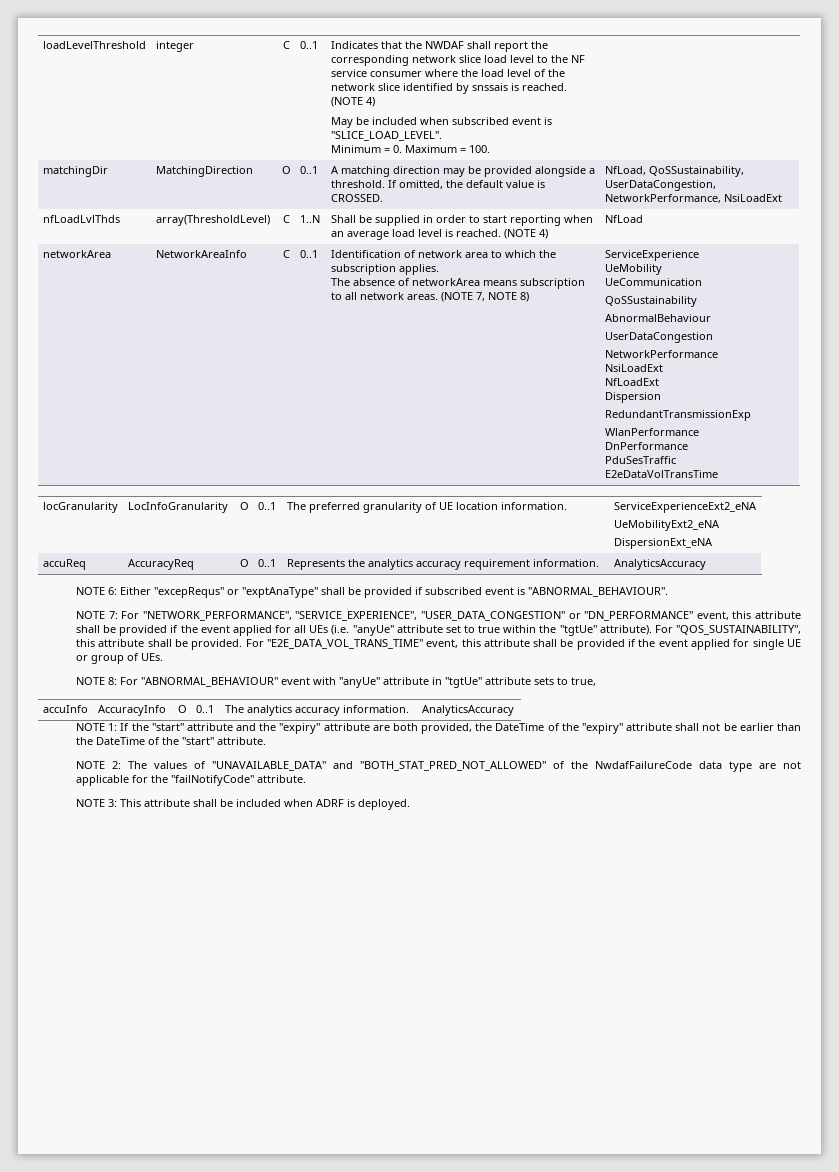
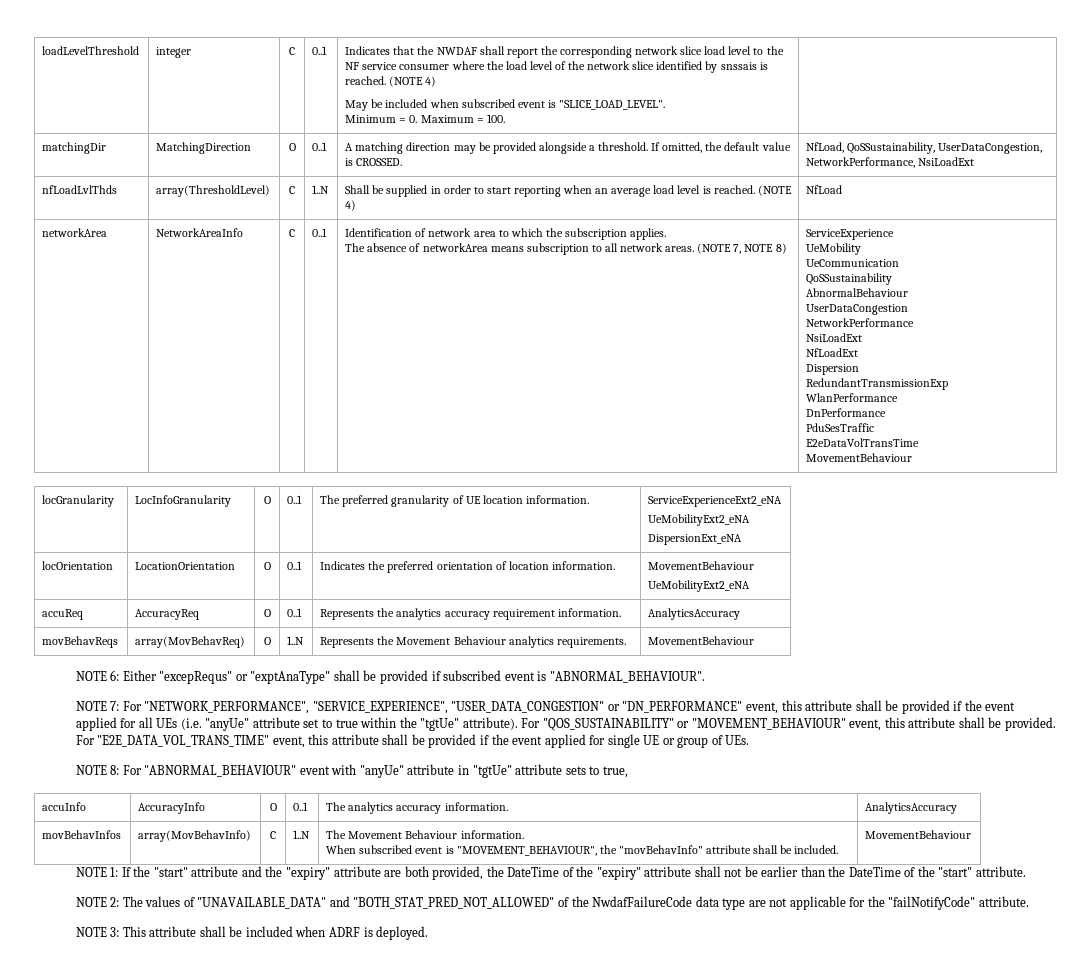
  E2eDataVolTransTime
+ MovementBehaviour
+ locOrientation | LocationOrientation | O | 0..1 | Indicates the preferred orientation of location information. | MovementBehaviour
+ UeMobilityExt2_eNA
+ movBehavReqs | array(MovBehavReq) | O | 1..N | Represents the Movement Behaviour analytics requirements. | MovementBehaviour
- For "QOS_SUSTAINABILITY", this attribute shall be provided.
+ For "QOS_SUSTAINABILITY" or "MOVEMENT_BEHAVIOUR" event, this attribute shall be provided.
+ movBehavInfos | array(MovBehavInfo) | C | 1..N | The Movement Behaviour information.
+ When subscribed event is "MOVEMENT_BEHAVIOUR", the "movBehavInfo" attribute shall be included. | MovementBehaviour

